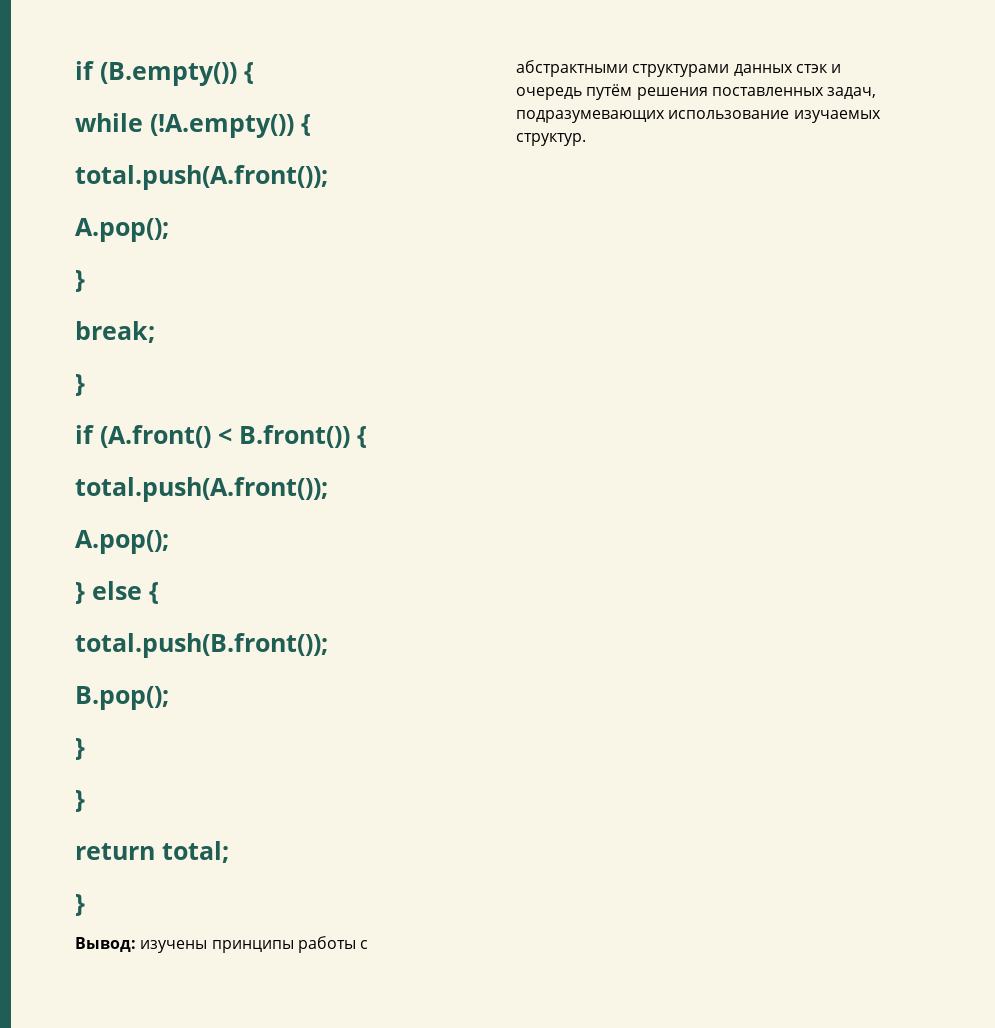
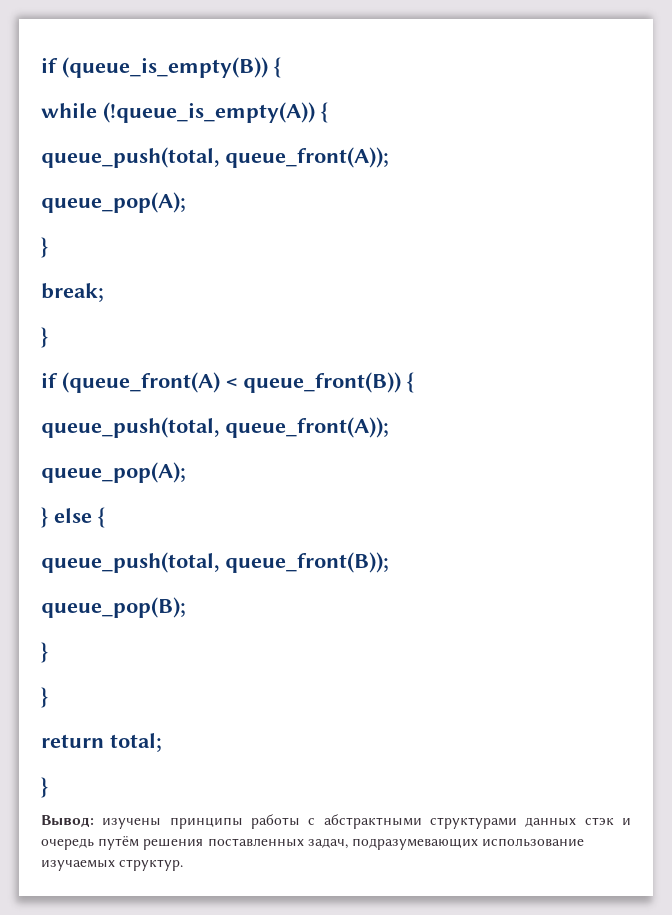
- if (B.empty()) {
+ if (queue_is_empty(B)) {
- while (!A.empty()) {
- total.push(A.front());
- A.pop();
+ while (!queue_is_empty(A)) {
+ queue_push(total, queue_front(A));
+ queue_pop(A);
- if (A.front() < B.front()) {
- total.push(A.front());
- A.pop();
+ if (queue_front(A) < queue_front(B)) {
+ queue_push(total, queue_front(A));
+ queue_pop(A);
- total.push(B.front());
- B.pop();
+ queue_push(total, queue_front(B));
+ queue_pop(B);

